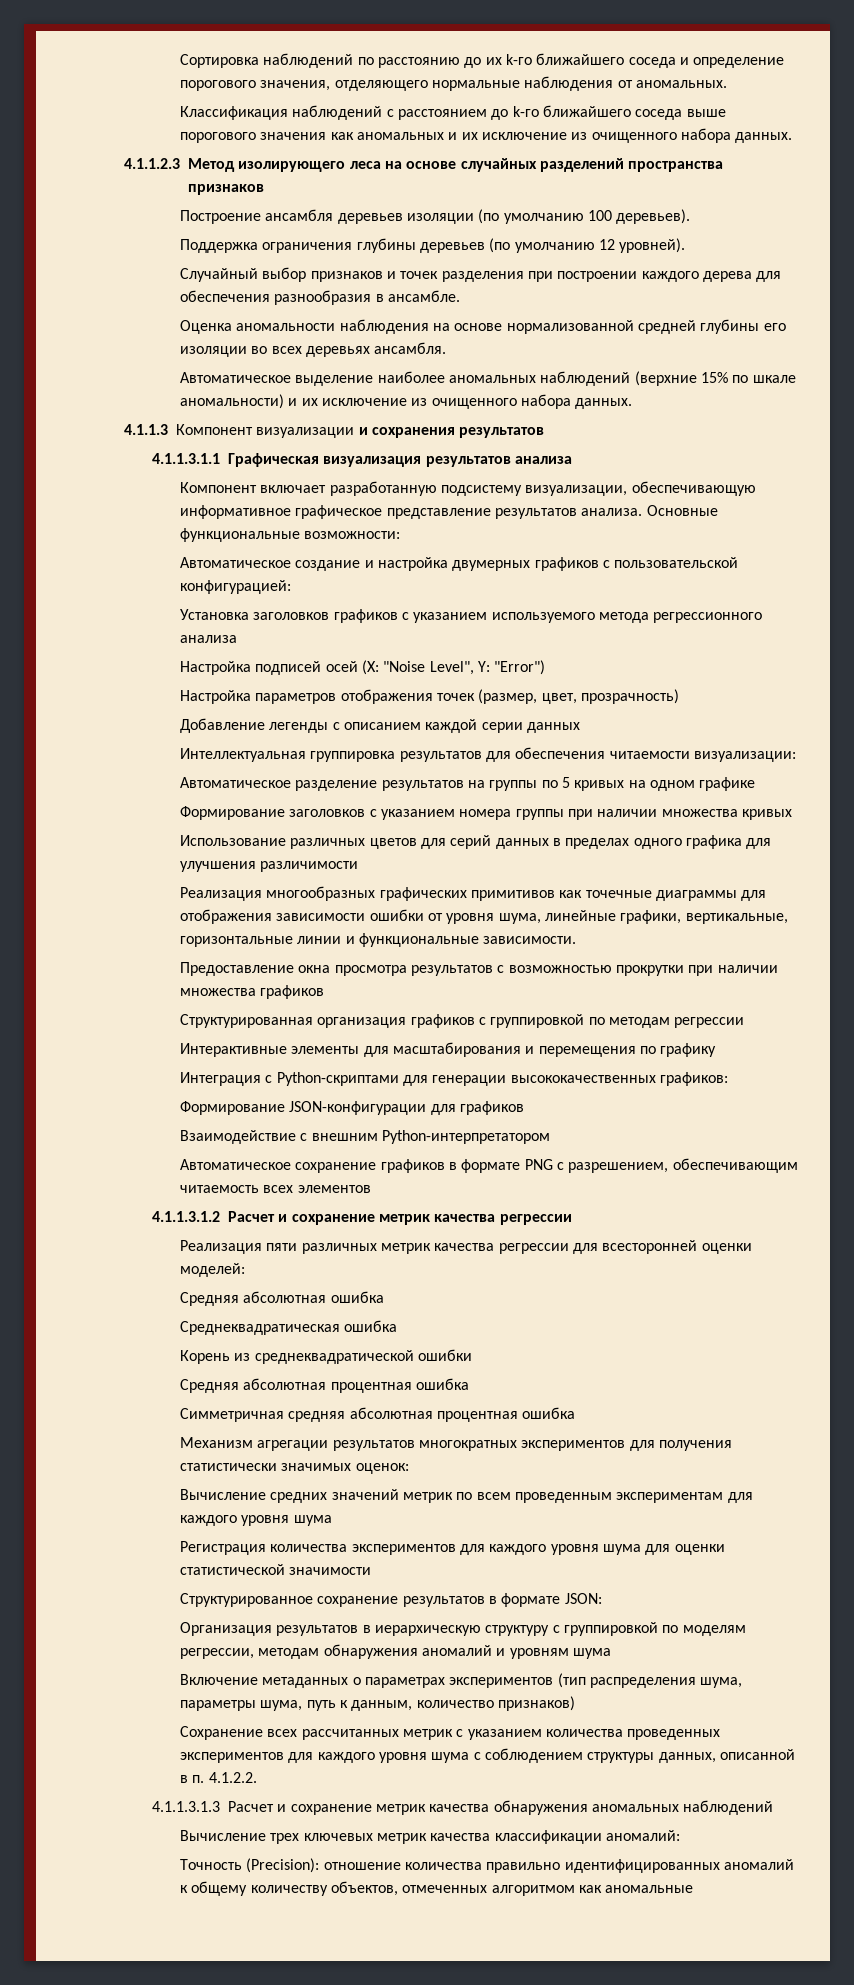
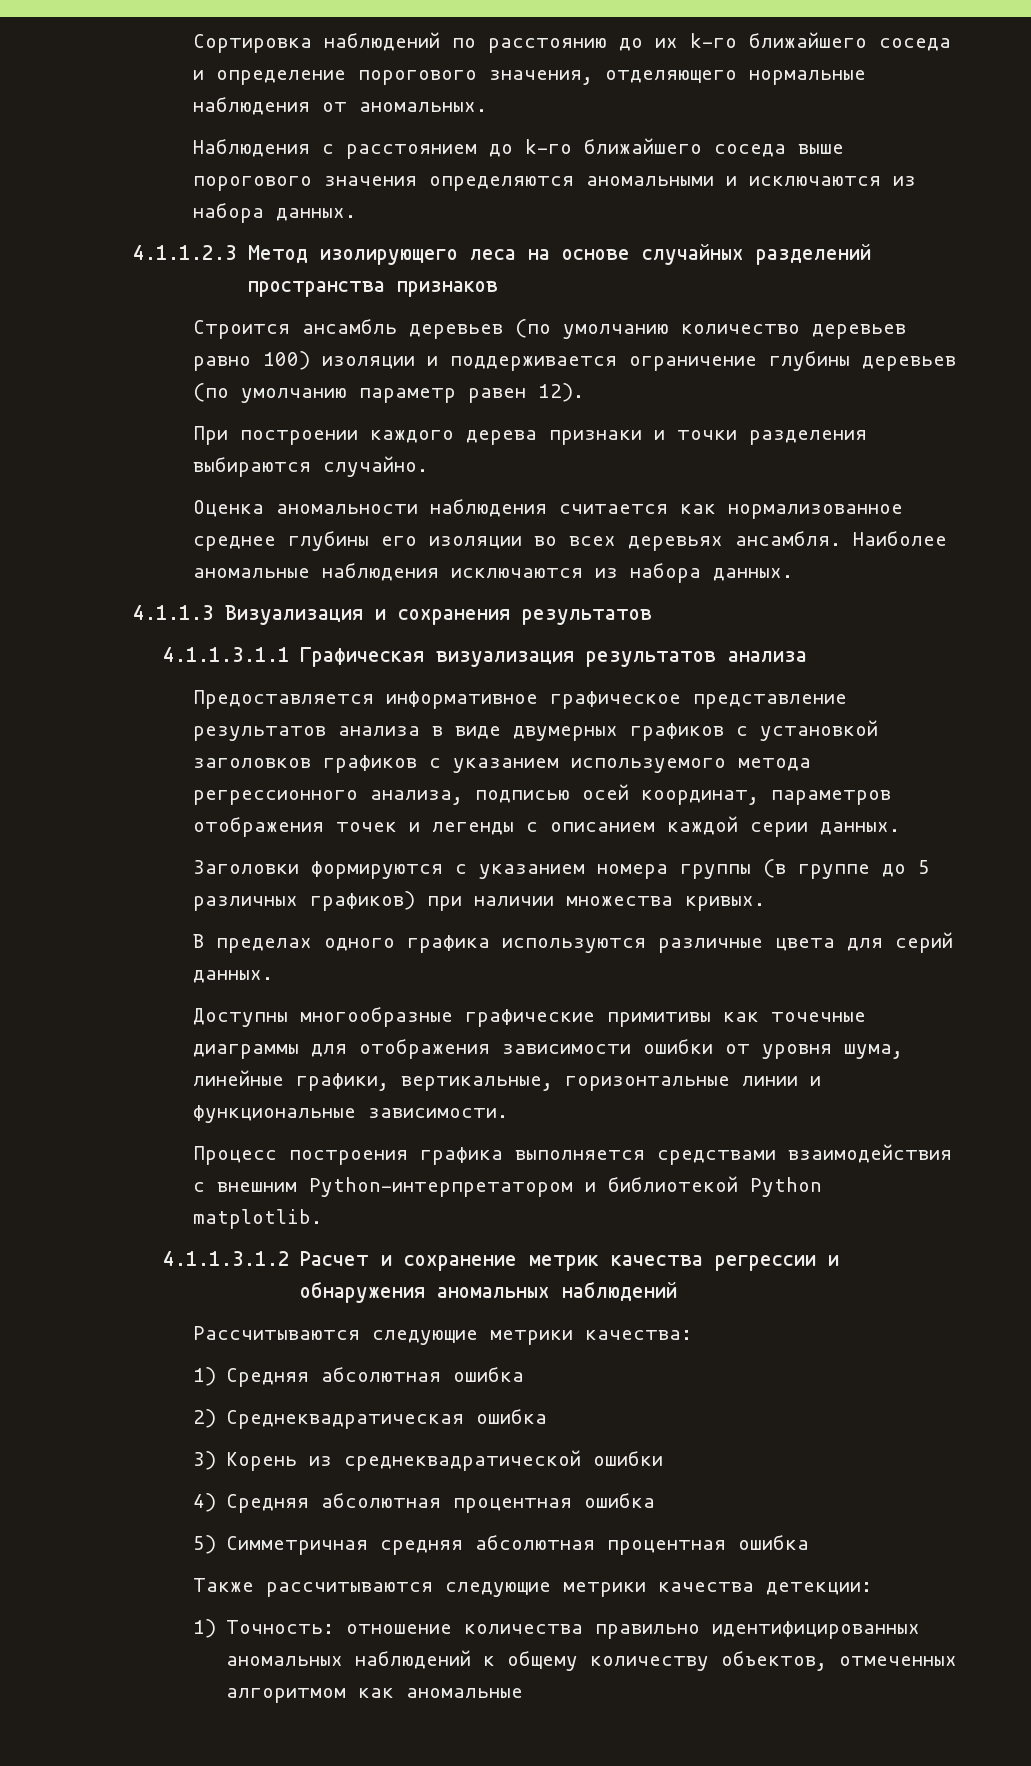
- Классификация наблюдений с расстоянием до k-го ближайшего соседа выше порогового значения как аномальных и их исключение из очищенного набора данных.
+ Наблюдения с расстоянием до k-го ближайшего соседа выше порогового значения определяются аномальными и исключаются из набора данных.
- Построение ансамбля деревьев изоляции (по умолчанию 100 деревьев).
- Поддержка ограничения глубины деревьев (по умолчанию 12 уровней).
- Случайный выбор признаков и точек разделения при построении каждого дерева для обеспечения разнообразия в ансамбле.
+ Строится ансамбль деревьев (по умолчанию количество деревьев равно 100) изоляции и поддерживается ограничение глубины деревьев (по умолчанию параметр равен 12).
+ При построении каждого дерева признаки и точки разделения выбираются случайно.
- Оценка аномальности наблюдения на основе нормализованной средней глубины его изоляции во всех деревьях ансамбля.
- Автоматическое выделение наиболее аномальных наблюдений (верхние 15% по шкале аномальности) и их исключение из очищенного набора данных.
+ Оценка аномальности наблюдения считается как нормализованное среднее глубины его изоляции во всех деревьях ансамбля. Наиболее аномальные наблюдения исключаются из набора данных.
- 4.1.1.3 Компонент визуализации и сохранения результатов
+ 4.1.1.3 Визуализация и сохранения результатов
- Компонент включает разработанную подсистему визуализации, обеспечивающую информативное графическое представление результатов анализа. Основные функциональные возможности:
- Автоматическое создание и настройка двумерных графиков с пользовательской конфигурацией:
- Установка заголовков графиков с указанием используемого метода регрессионного анализа
- Настройка подписей осей (X: "Noise Level", Y: "Error")
- Настройка параметров отображения точек (размер, цвет, прозрачность)
- Добавление легенды с описанием каждой серии данных
- Интеллектуальная группировка результатов для обеспечения читаемости визуализации:
- Автоматическое разделение результатов на группы по 5 кривых на одном графике
- Формирование заголовков с указанием номера группы при наличии множества кривых
- Использование различных цветов для серий данных в пределах одного графика для улучшения различимости
- Реализация многообразных графических примитивов как точечные диаграммы для отображения зависимости ошибки от уровня шума, линейные графики, вертикальные, горизонтальные линии и функциональные зависимости.
+ Предоставляется информативное графическое представление результатов анализа в виде двумерных графиков с установкой заголовков графиков с указанием используемого метода регрессионного анализа, подписью осей координат, параметров отображения точек и легенды с описанием каждой серии данных.
+ Заголовки формируются с указанием номера группы (в группе до 5 различных графиков) при наличии множества кривых.
+ В пределах одного графика используются различные цвета для серий данных.
+ Доступны многообразные графические примитивы как точечные диаграммы для отображения зависимости ошибки от уровня шума, линейные графики, вертикальные, горизонтальные линии и функциональные зависимости.
- Предоставление окна просмотра результатов с возможностью прокрутки при наличии множества графиков
- Структурированная организация графиков с группировкой по методам регрессии
- Интерактивные элементы для масштабирования и перемещения по графику
- Интеграция с Python-скриптами для генерации высококачественных графиков:
- Формирование JSON-конфигурации для графиков
- Взаимодействие с внешним Python-интерпретатором
- Автоматическое сохранение графиков в формате PNG с разрешением, обеспечивающим читаемость всех элементов
+ Процесс построения графика выполняется средствами взаимодействия с внешним Python-интерпретатором и библиотекой Python matplotlib.
- 4.1.1.3.1.2 Расчет и сохранение метрик качества регрессии
- Реализация пяти различных метрик качества регрессии для всесторонней оценки моделей:
- Средняя абсолютная ошибка
+ 4.1.1.3.1.2 Расчет и сохранение метрик качества регрессии и обнаружения аномальных наблюдений
+ Рассчитываются следующие метрики качества:
+ 1) Средняя абсолютная ошибка
- Среднеквадратическая ошибка
+ 2) Среднеквадратическая ошибка
- Корень из среднеквадратической ошибки
+ 3) Корень из среднеквадратической ошибки
- Средняя абсолютная процентная ошибка
+ 4) Средняя абсолютная процентная ошибка
- Симметричная средняя абсолютная процентная ошибка
+ 5) Симметричная средняя абсолютная процентная ошибка
- Механизм агрегации результатов многократных экспериментов для получения статистически значимых оценок:
- Вычисление средних значений метрик по всем проведенным экспериментам для каждого уровня шума
- Регистрация количества экспериментов для каждого уровня шума для оценки статистической значимости
- Структурированное сохранение результатов в формате JSON:
- Организация результатов в иерархическую структуру с группировкой по моделям регрессии, методам обнаружения аномалий и уровням шума
- Включение метаданных о параметрах экспериментов (тип распределения шума, параметры шума, путь к данным, количество признаков)
- Сохранение всех рассчитанных метрик с указанием количества проведенных экспериментов для каждого уровня шума c соблюдением структуры данных, описанной в п. 4.1.2.2.
- 4.1.1.3.1.3 Расчет и сохранение метрик качества обнаружения аномальных наблюдений
- Вычисление трех ключевых метрик качества классификации аномалий:
- Точность (Precision): отношение количества правильно идентифицированных аномалий к общему количеству объектов, отмеченных алгоритмом как аномальные
+ Также рассчитываются следующие метрики качества детекции:
+ 1) Точность: отношение количества правильно идентифицированных аномальных наблюдений к общему количеству объектов, отмеченных алгоритмом как аномальные

